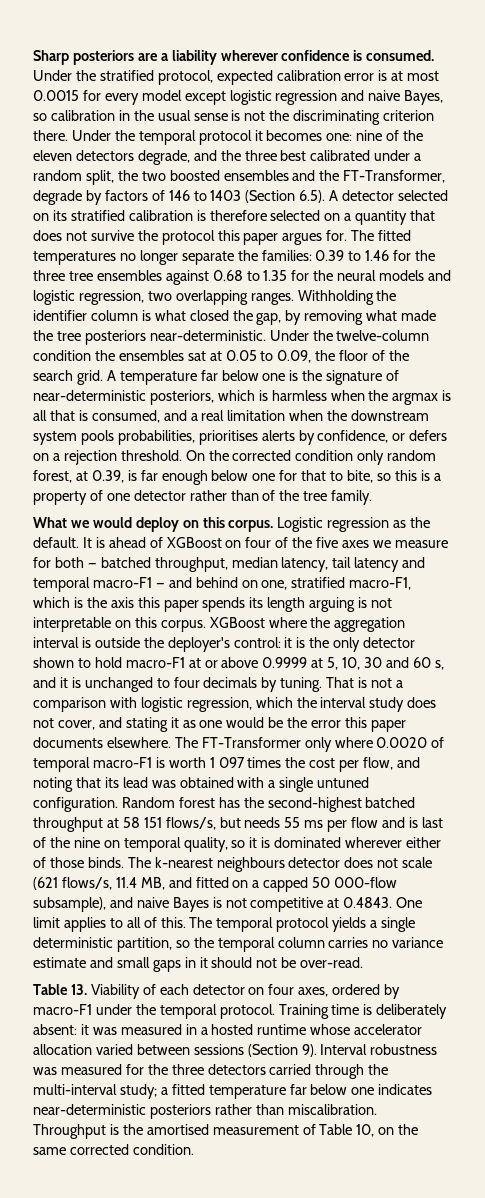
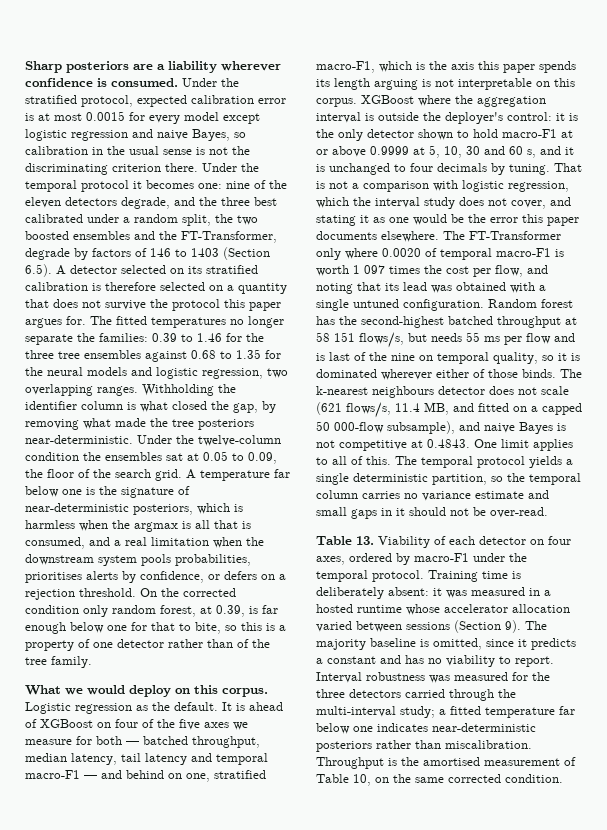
+ The majority baseline is omitted, since it predicts a constant and has no viability to report.

